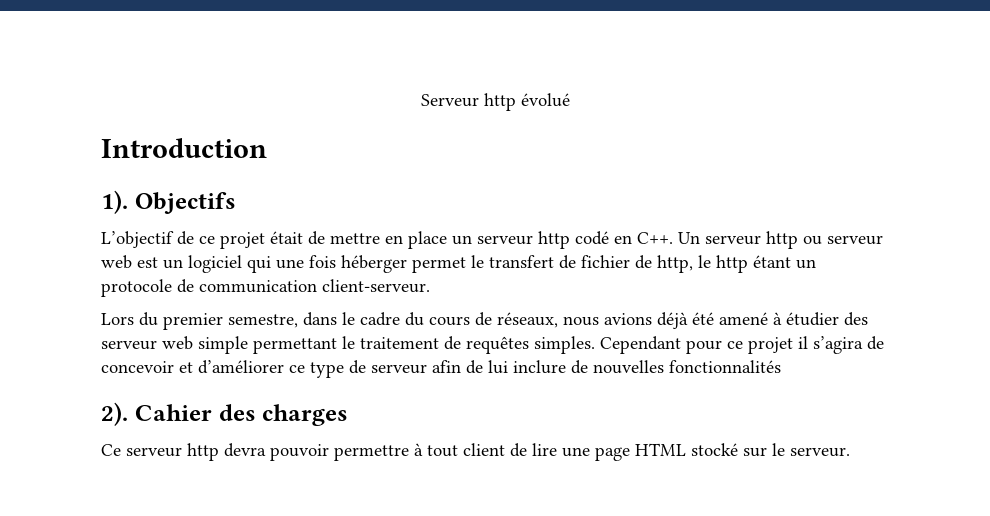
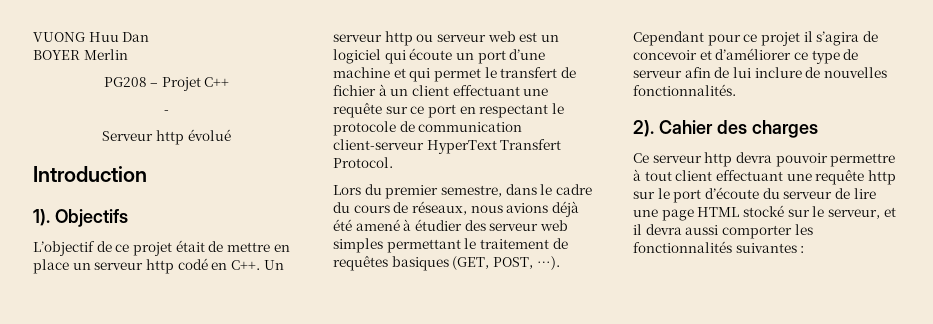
+ VUONG Huu Dan
+ BOYER Merlin
+ PG208 – Projet C++
+ -
- L’objectif de ce projet était de mettre en place un serveur http codé en C++. Un serveur http ou serveur web est un logiciel qui une fois héberger permet le transfert de fichier de http, le http étant un protocole de communication client-serveur.
+ L’objectif de ce projet était de mettre en place un serveur http codé en C++. Un serveur http ou serveur web est un logiciel qui écoute un port d’une machine et qui permet le transfert de fichier à un client effectuant une requête sur ce port en respectant le protocole de communication client-serveur HyperText Transfert Protocol.
- Lors du premier semestre, dans le cadre du cours de réseaux, nous avions déjà été amené à étudier des serveur web simple permettant le traitement de requêtes simples.
+ Lors du premier semestre, dans le cadre du cours de réseaux, nous avions déjà été amené à étudier des serveur web simples permettant le traitement de requêtes basiques (GET, POST, …).
- Cependant pour ce projet il s’agira de concevoir et d’améliorer ce type de serveur afin de lui inclure de nouvelles fonctionnalités
+ Cependant pour ce projet il s’agira de concevoir et d’améliorer ce type de serveur afin de lui inclure de nouvelles fonctionnalités.
- Ce serveur http devra pouvoir permettre à tout client de lire une page HTML stocké sur le serveur.
+ Ce serveur http devra pouvoir permettre à tout client effectuant une requête http sur le port d’écoute du serveur de lire une page HTML stocké sur le serveur, et il devra aussi comporter les fonctionnalités suivantes :

